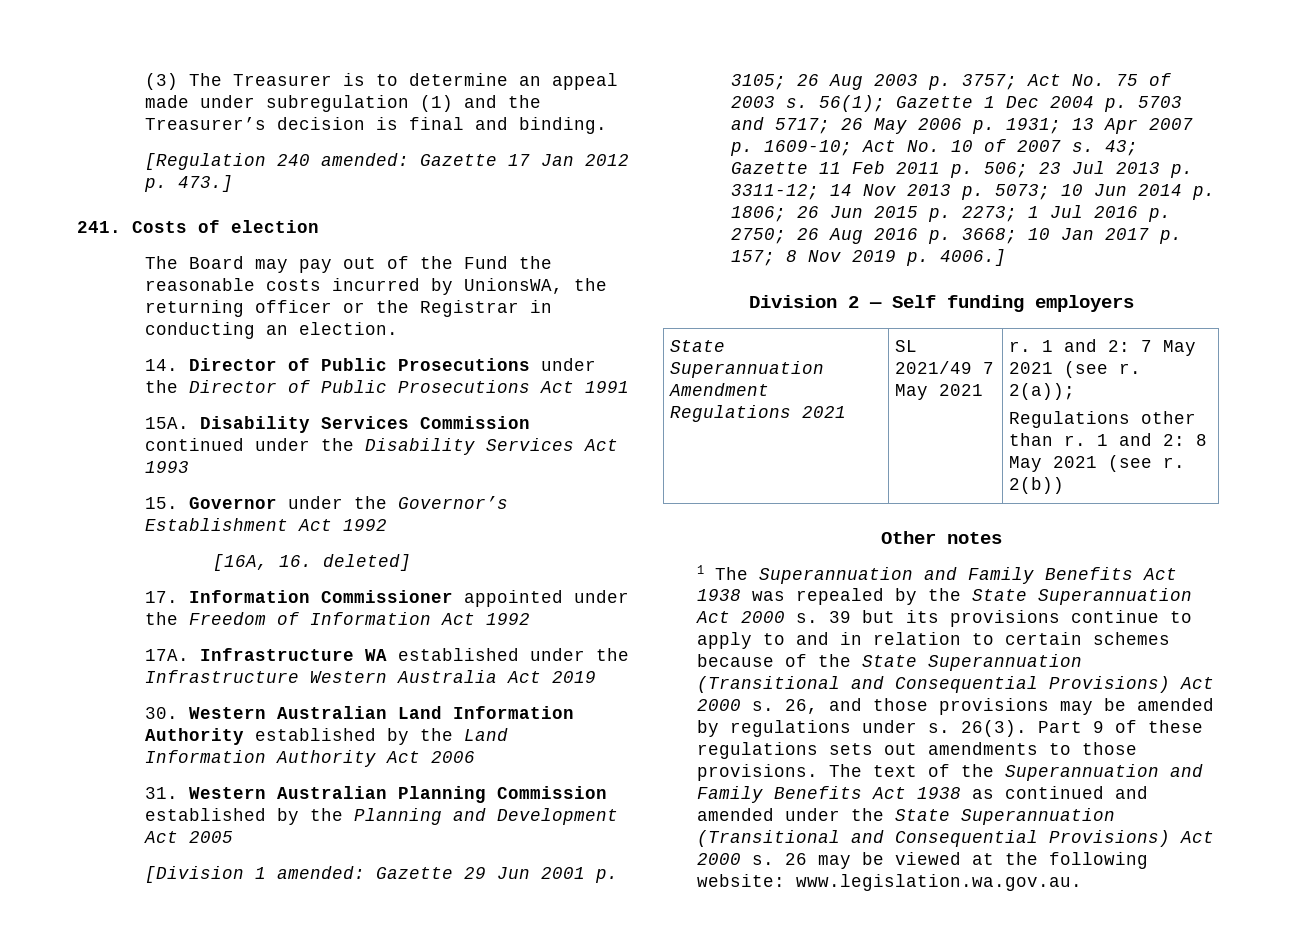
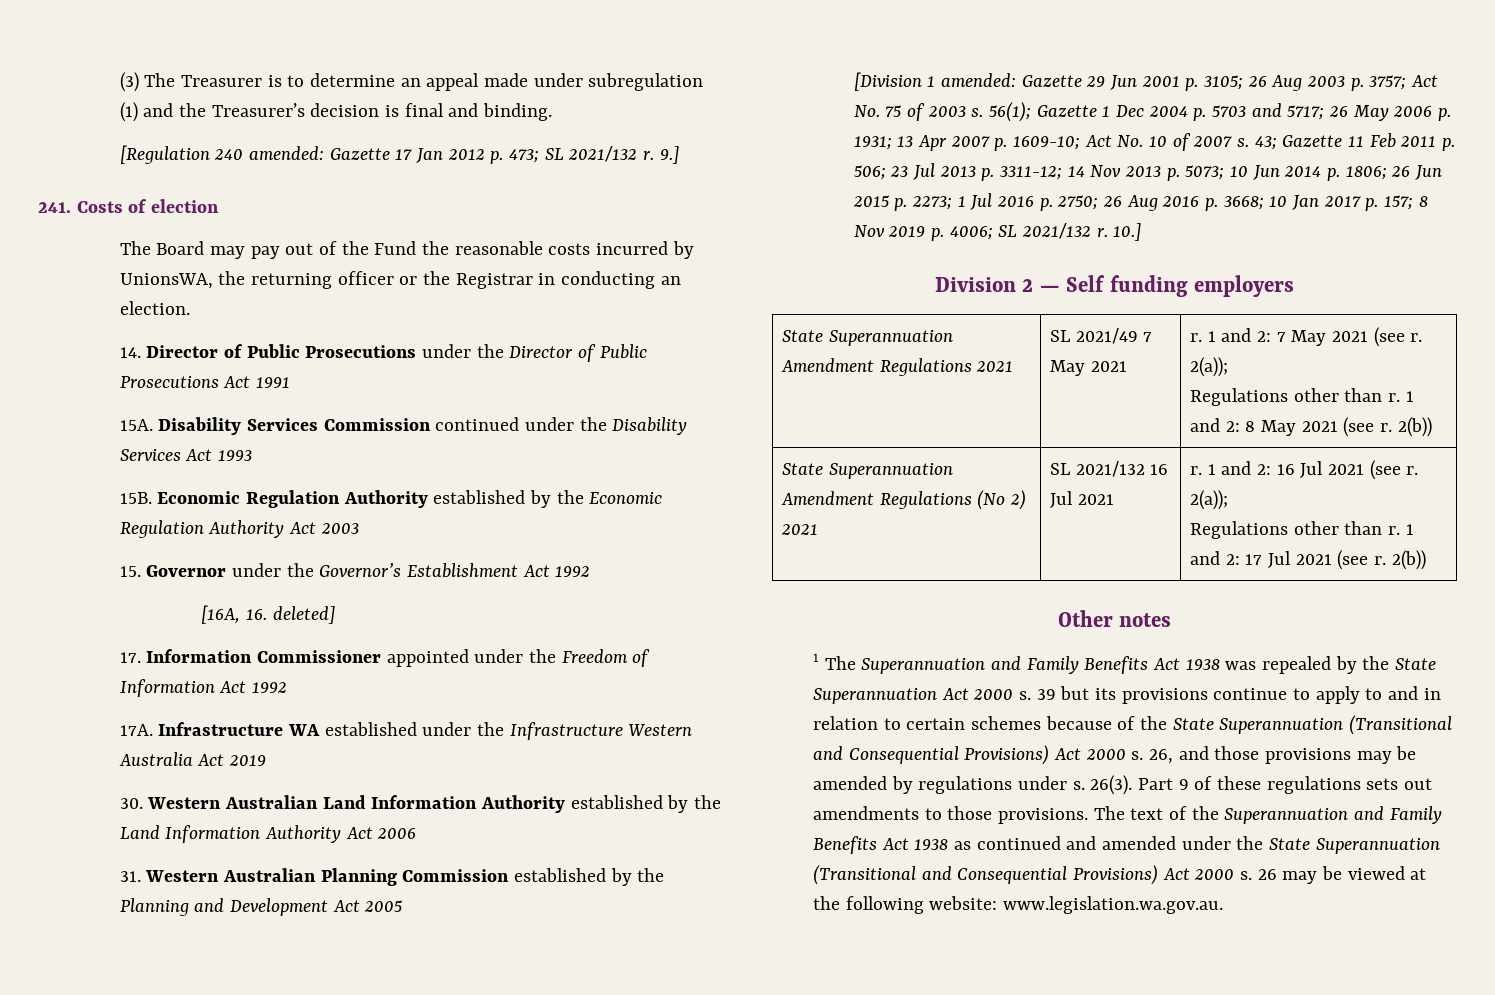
- [Regulation 240 amended: Gazette 17 Jan 2012 p. 473.]
+ [Regulation 240 amended: Gazette 17 Jan 2012 p. 473; SL 2021/132 r. 9.]
+ 15B. Economic Regulation Authority established by the Economic Regulation Authority Act 2003
- 43; Gazette 11 Feb 2011 p. 506; 23 Jul 2013 p. 3311-12; 14 Nov 2013 p. 5073; 10 Jun 2014 p. 1806; 26 Jun 2015 p. 2273; 1 Jul 2016 p. 2750; 26 Aug 2016 p. 3668; 10 Jan 2017 p. 157; 8 Nov 2019 p. 4006.]
+ 43; Gazette 11 Feb 2011 p. 506; 23 Jul 2013 p. 3311-12; 14 Nov 2013 p. 5073; 10 Jun 2014 p. 1806; 26 Jun 2015 p. 2273; 1 Jul 2016 p. 2750; 26 Aug 2016 p. 3668; 10 Jan 2017 p. 157; 8 Nov 2019 p. 4006; SL 2021/132 r. 10.]
+ State Superannuation Amendment Regulations (No 2) 2021 | SL 2021/132 16 Jul 2021 | r. 1 and 2: 16 Jul 2021 (see r. 2(a));
+ Regulations other than r. 1 and 2: 17 Jul 2021 (see r. 2(b))

